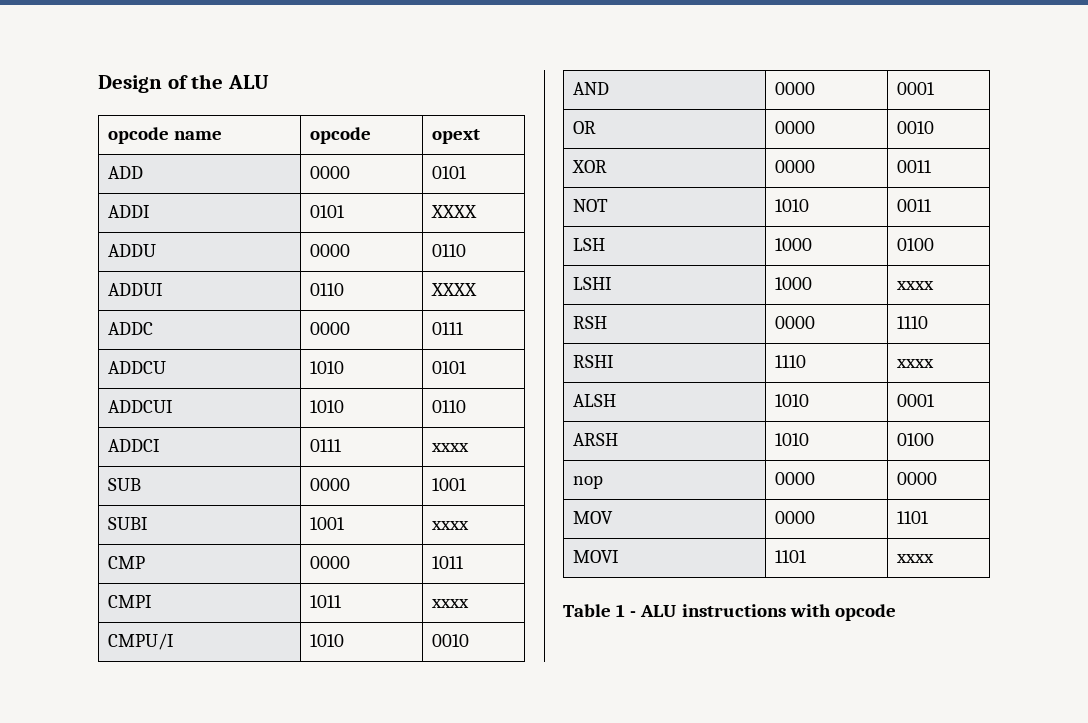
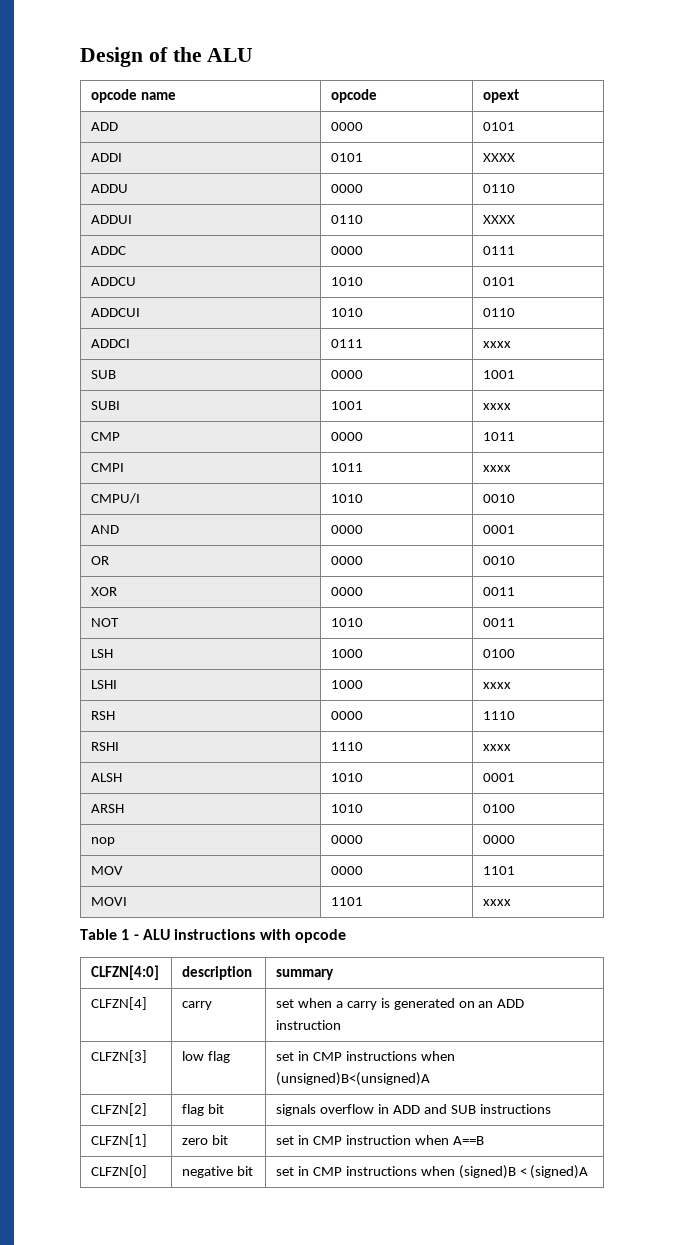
+ CLFZN[4:0] | description | summary
+ CLFZN[4] | carry | set when a carry is generated on an ADD instruction
+ CLFZN[3] | low flag | set in CMP instructions when (unsigned)B<(unsigned)A
+ CLFZN[2] | flag bit | signals overflow in ADD and SUB instructions
+ CLFZN[1] | zero bit | set in CMP instruction when A==B
+ CLFZN[0] | negative bit | set in CMP instructions when (signed)B < (signed)A

